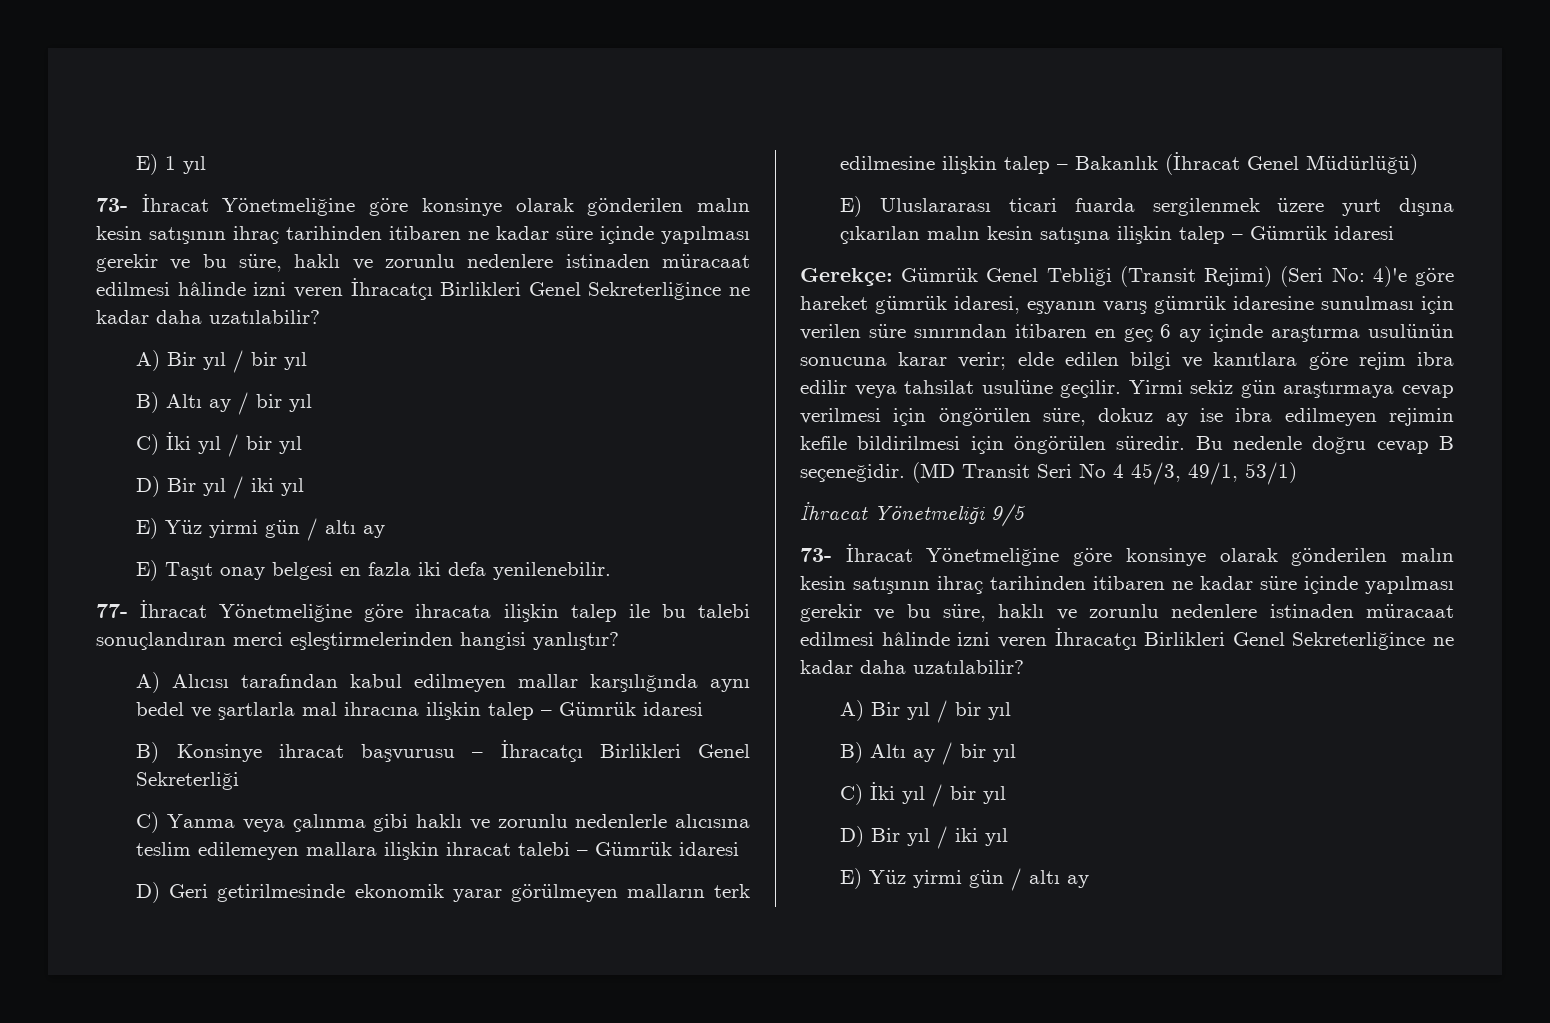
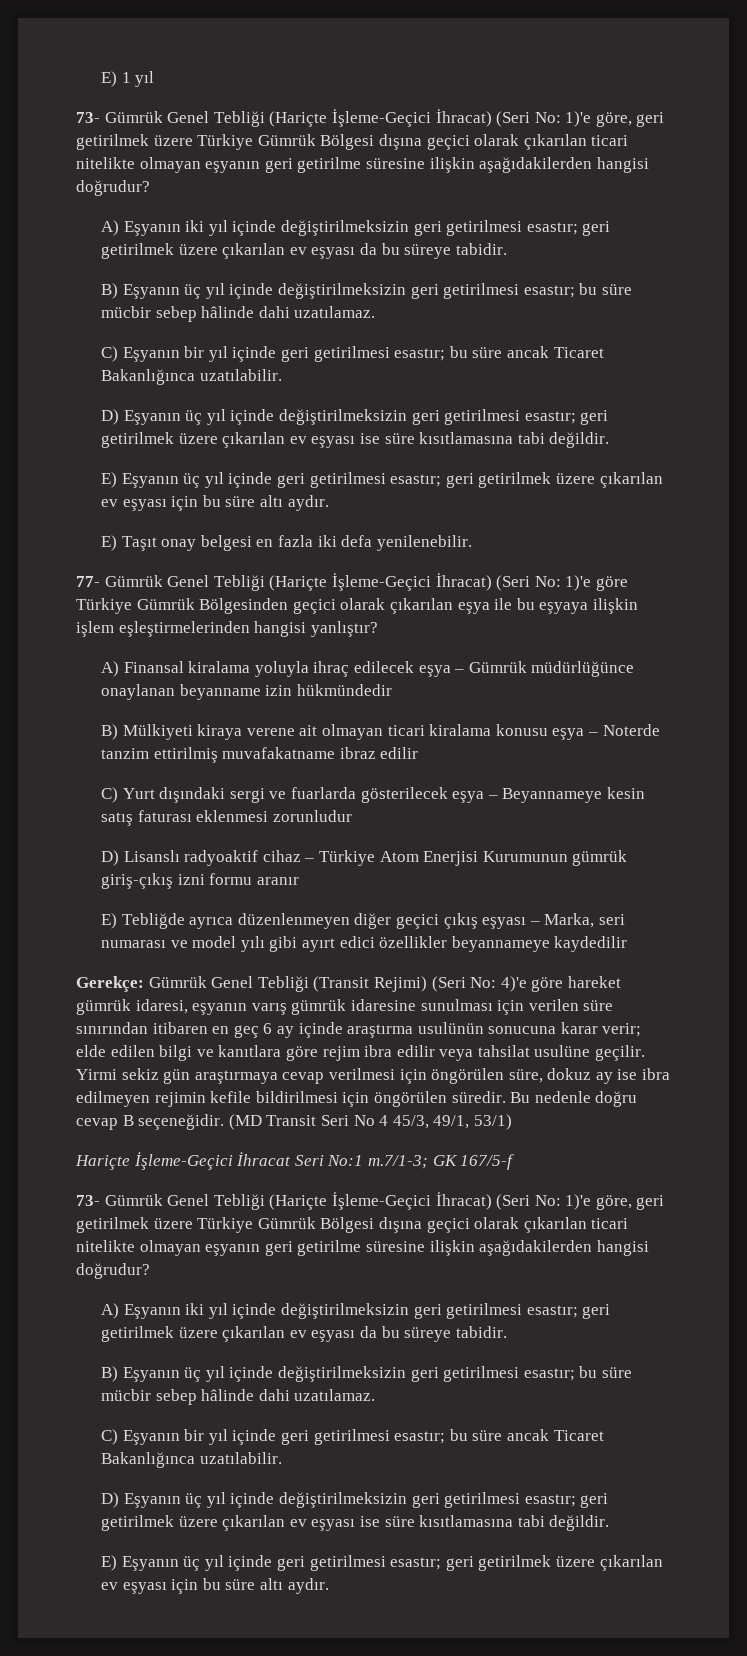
  E) 1 yıl
- 73- İhracat Yönetmeliğine göre konsinye olarak gönderilen malın kesin satışının ihraç tarihinden itibaren ne kadar süre içinde yapılması gerekir ve bu süre, haklı ve zorunlu nedenlere istinaden müracaat edilmesi hâlinde izni veren İhracatçı Birlikleri Genel Sekreterliğince ne kadar daha uzatılabilir?
- A) Bir yıl / bir yıl
- B) Altı ay / bir yıl
- C) İki yıl / bir yıl
- D) Bir yıl / iki yıl
- E) Yüz yirmi gün / altı ay
+ 73- Gümrük Genel Tebliği (Hariçte İşleme-Geçici İhracat) (Seri No: 1)'e göre, geri getirilmek üzere Türkiye Gümrük Bölgesi dışına geçici olarak çıkarılan ticari nitelikte olmayan eşyanın geri getirilme süresine ilişkin aşağıdakilerden hangisi doğrudur?
+ A) Eşyanın iki yıl içinde değiştirilmeksizin geri getirilmesi esastır; geri getirilmek üzere çıkarılan ev eşyası da bu süreye tabidir.
+ B) Eşyanın üç yıl içinde değiştirilmeksizin geri getirilmesi esastır; bu süre mücbir sebep hâlinde dahi uzatılamaz.
+ C) Eşyanın bir yıl içinde geri getirilmesi esastır; bu süre ancak Ticaret Bakanlığınca uzatılabilir.
+ D) Eşyanın üç yıl içinde değiştirilmeksizin geri getirilmesi esastır; geri getirilmek üzere çıkarılan ev eşyası ise süre kısıtlamasına tabi değildir.
+ E) Eşyanın üç yıl içinde geri getirilmesi esastır; geri getirilmek üzere çıkarılan ev eşyası için bu süre altı aydır.
- 77- İhracat Yönetmeliğine göre ihracata ilişkin talep ile bu talebi sonuçlandıran merci eşleştirmelerinden hangisi yanlıştır?
- A) Alıcısı tarafından kabul edilmeyen mallar karşılığında aynı bedel ve şartlarla mal ihracına ilişkin talep – Gümrük idaresi
- B) Konsinye ihracat başvurusu – İhracatçı Birlikleri Genel Sekreterliği
- C) Yanma veya çalınma gibi haklı ve zorunlu nedenlerle alıcısına teslim edilemeyen mallara ilişkin ihracat talebi – Gümrük idaresi
- D) Geri getirilmesinde ekonomik yarar görülmeyen malların terk edilmesine ilişkin talep – Bakanlık (İhracat Genel Müdürlüğü)
- E) Uluslararası ticari fuarda sergilenmek üzere yurt dışına çıkarılan malın kesin satışına ilişkin talep – Gümrük idaresi
+ 77- Gümrük Genel Tebliği (Hariçte İşleme-Geçici İhracat) (Seri No: 1)'e göre Türkiye Gümrük Bölgesinden geçici olarak çıkarılan eşya ile bu eşyaya ilişkin işlem eşleştirmelerinden hangisi yanlıştır?
+ A) Finansal kiralama yoluyla ihraç edilecek eşya – Gümrük müdürlüğünce onaylanan beyanname izin hükmündedir
+ B) Mülkiyeti kiraya verene ait olmayan ticari kiralama konusu eşya – Noterde tanzim ettirilmiş muvafakatname ibraz edilir
+ C) Yurt dışındaki sergi ve fuarlarda gösterilecek eşya – Beyannameye kesin satış faturası eklenmesi zorunludur
+ D) Lisanslı radyoaktif cihaz – Türkiye Atom Enerjisi Kurumunun gümrük giriş-çıkış izni formu aranır
+ E) Tebliğde ayrıca düzenlenmeyen diğer geçici çıkış eşyası – Marka, seri numarası ve model yılı gibi ayırt edici özellikler beyannameye kaydedilir
- İhracat Yönetmeliği 9/5
- 73- İhracat Yönetmeliğine göre konsinye olarak gönderilen malın kesin satışının ihraç tarihinden itibaren ne kadar süre içinde yapılması gerekir ve bu süre, haklı ve zorunlu nedenlere istinaden müracaat edilmesi hâlinde izni veren İhracatçı Birlikleri Genel Sekreterliğince ne kadar daha uzatılabilir?
- A) Bir yıl / bir yıl
- B) Altı ay / bir yıl
- C) İki yıl / bir yıl
- D) Bir yıl / iki yıl
- E) Yüz yirmi gün / altı ay
+ Hariçte İşleme-Geçici İhracat Seri No:1 m.7/1-3; GK 167/5-f
+ 73- Gümrük Genel Tebliği (Hariçte İşleme-Geçici İhracat) (Seri No: 1)'e göre, geri getirilmek üzere Türkiye Gümrük Bölgesi dışına geçici olarak çıkarılan ticari nitelikte olmayan eşyanın geri getirilme süresine ilişkin aşağıdakilerden hangisi doğrudur?
+ A) Eşyanın iki yıl içinde değiştirilmeksizin geri getirilmesi esastır; geri getirilmek üzere çıkarılan ev eşyası da bu süreye tabidir.
+ B) Eşyanın üç yıl içinde değiştirilmeksizin geri getirilmesi esastır; bu süre mücbir sebep hâlinde dahi uzatılamaz.
+ C) Eşyanın bir yıl içinde geri getirilmesi esastır; bu süre ancak Ticaret Bakanlığınca uzatılabilir.
+ D) Eşyanın üç yıl içinde değiştirilmeksizin geri getirilmesi esastır; geri getirilmek üzere çıkarılan ev eşyası ise süre kısıtlamasına tabi değildir.
+ E) Eşyanın üç yıl içinde geri getirilmesi esastır; geri getirilmek üzere çıkarılan ev eşyası için bu süre altı aydır.

